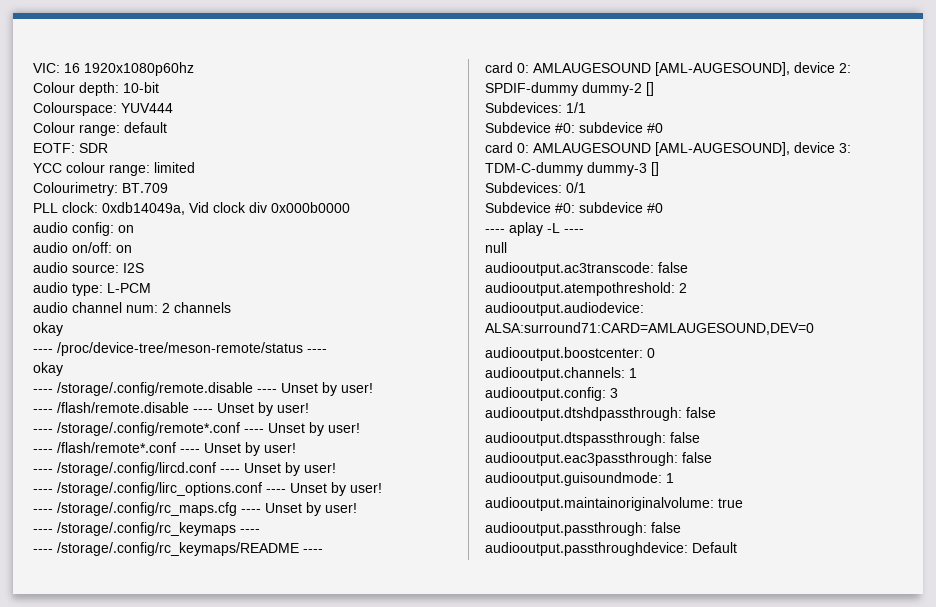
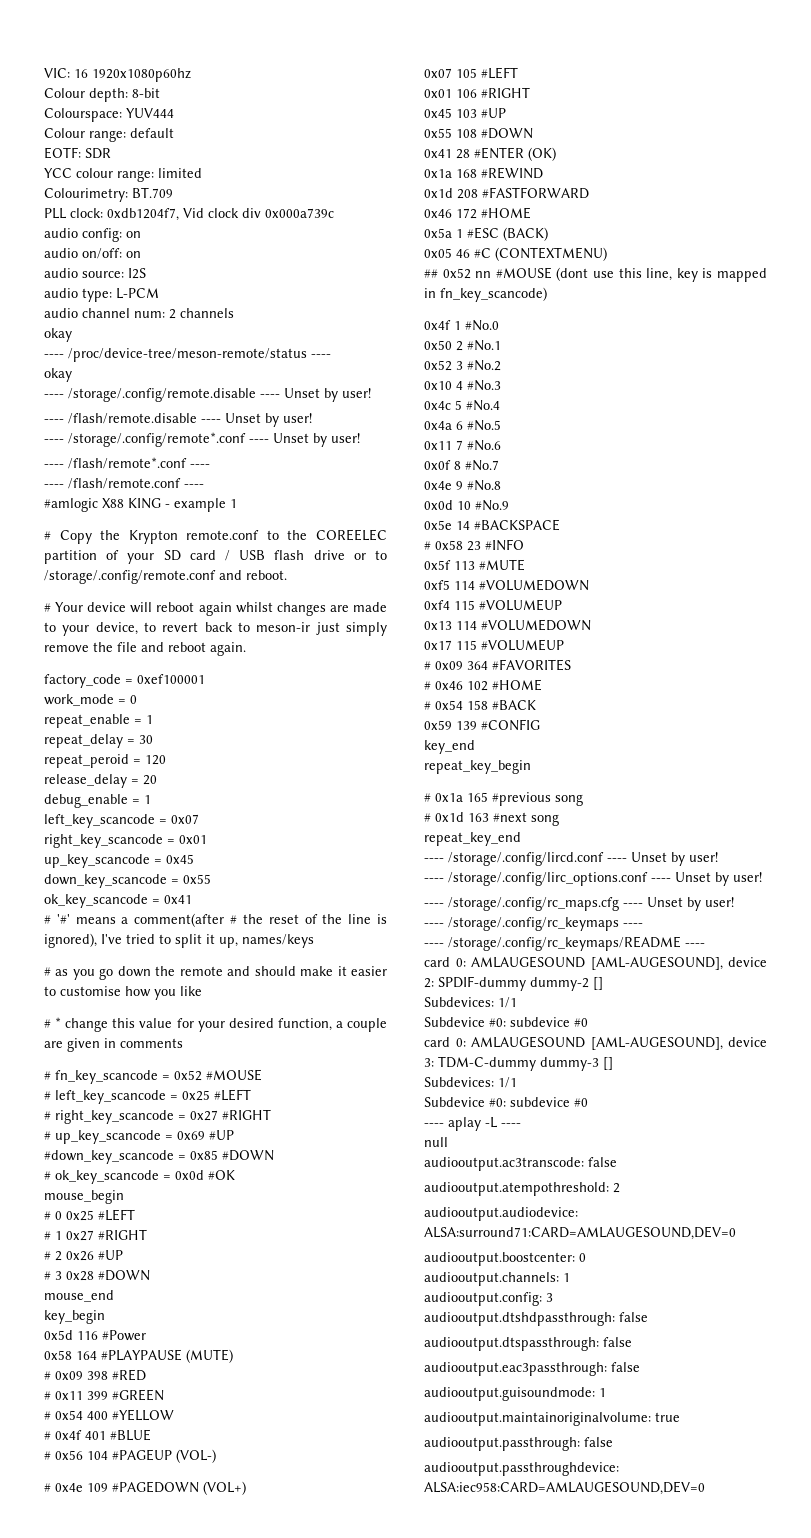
- Colour depth: 10-bit
+ Colour depth: 8-bit
- PLL clock: 0xdb14049a, Vid clock div 0x000b0000
+ PLL clock: 0xdb1204f7, Vid clock div 0x000a739c
- ---- /flash/remote*.conf ---- Unset by user!
+ ---- /flash/remote*.conf ----
+ ---- /flash/remote.conf ----
+ #amlogic X88 KING - example 1
+ # Copy the Krypton remote.conf to the COREELEC partition of your SD card / USB flash drive or to /storage/.config/remote.conf and reboot.
+ # Your device will reboot again whilst changes are made to your device, to revert back to meson-ir just simply remove the file and reboot again.
+ factory_code = 0xef100001
+ work_mode = 0
+ repeat_enable = 1
+ repeat_delay = 30
+ repeat_peroid = 120
+ release_delay = 20
+ debug_enable = 1
+ left_key_scancode = 0x07
+ right_key_scancode = 0x01
+ up_key_scancode = 0x45
+ down_key_scancode = 0x55
+ ok_key_scancode = 0x41
+ # '#' means a comment(after # the reset of the line is ignored), I've tried to split it up, names/keys
+ # as you go down the remote and should make it easier to customise how you like
+ # * change this value for your desired function, a couple are given in comments
+ # fn_key_scancode = 0x52 #MOUSE
+ # left_key_scancode = 0x25 #LEFT
+ # right_key_scancode = 0x27 #RIGHT
+ # up_key_scancode = 0x69 #UP
+ #down_key_scancode = 0x85 #DOWN
+ # ok_key_scancode = 0x0d #OK
+ mouse_begin
+ # 0 0x25 #LEFT
+ # 1 0x27 #RIGHT
+ # 2 0x26 #UP
+ # 3 0x28 #DOWN
+ mouse_end
+ key_begin
+ 0x5d 116 #Power
+ 0x58 164 #PLAYPAUSE (MUTE)
+ # 0x09 398 #RED
+ # 0x11 399 #GREEN
+ # 0x54 400 #YELLOW
+ # 0x4f 401 #BLUE
+ # 0x56 104 #PAGEUP (VOL-)
+ # 0x4e 109 #PAGEDOWN (VOL+)
+ 0x07 105 #LEFT
+ 0x01 106 #RIGHT
+ 0x45 103 #UP
+ 0x55 108 #DOWN
+ 0x41 28 #ENTER (OK)
+ 0x1a 168 #REWIND
+ 0x1d 208 #FASTFORWARD
+ 0x46 172 #HOME
+ 0x5a 1 #ESC (BACK)
+ 0x05 46 #C (CONTEXTMENU)
+ ## 0x52 nn #MOUSE (dont use this line, key is mapped in fn_key_scancode)
+ 0x4f 1 #No.0
+ 0x50 2 #No.1
+ 0x52 3 #No.2
+ 0x10 4 #No.3
+ 0x4c 5 #No.4
+ 0x4a 6 #No.5
+ 0x11 7 #No.6
+ 0x0f 8 #No.7
+ 0x4e 9 #No.8
+ 0x0d 10 #No.9
+ 0x5e 14 #BACKSPACE
+ # 0x58 23 #INFO
+ 0x5f 113 #MUTE
+ 0xf5 114 #VOLUMEDOWN
+ 0xf4 115 #VOLUMEUP
+ 0x13 114 #VOLUMEDOWN
+ 0x17 115 #VOLUMEUP
+ # 0x09 364 #FAVORITES
+ # 0x46 102 #HOME
+ # 0x54 158 #BACK
+ 0x59 139 #CONFIG
+ key_end
+ repeat_key_begin
+ # 0x1a 165 #previous song
+ # 0x1d 163 #next song
+ repeat_key_end
  card 0: AMLAUGESOUND [AML-AUGESOUND], device 3: TDM-C-dummy dummy-3 []
- Subdevices: 0/1
+ Subdevices: 1/1
- audiooutput.passthroughdevice: Default
+ audiooutput.passthroughdevice: ALSA:iec958:CARD=AMLAUGESOUND,DEV=0

